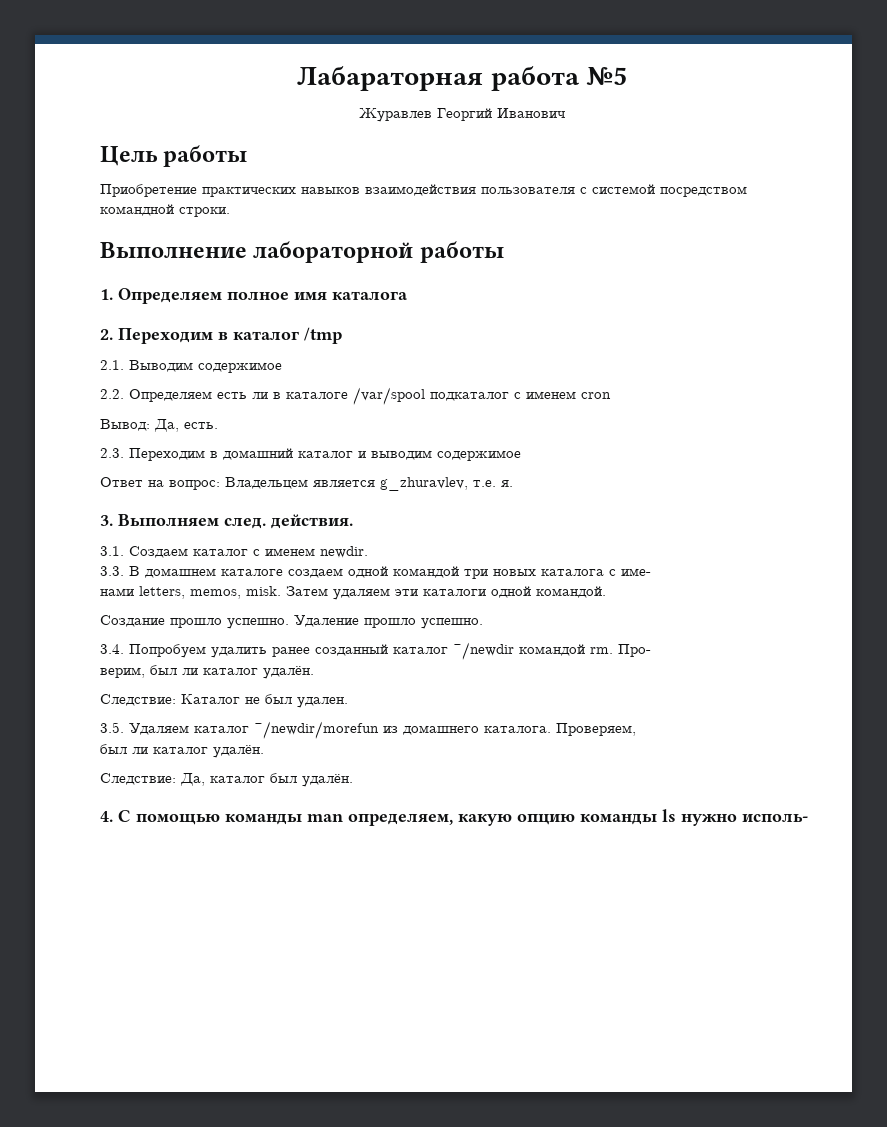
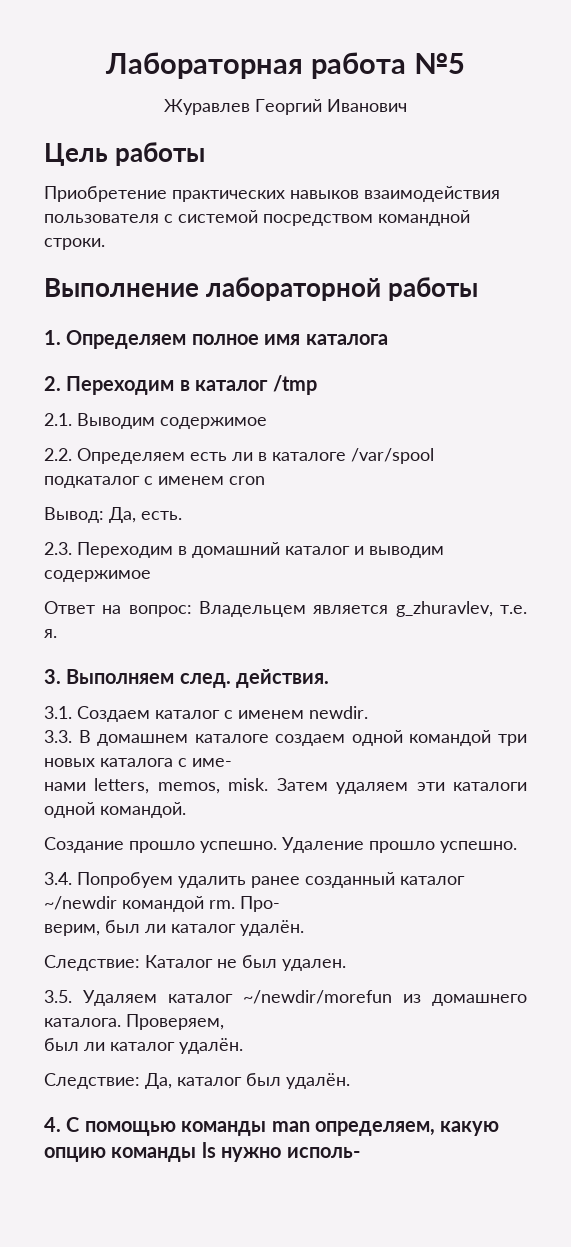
- Лабараторная работа №5
+ Лабораторная работа №5

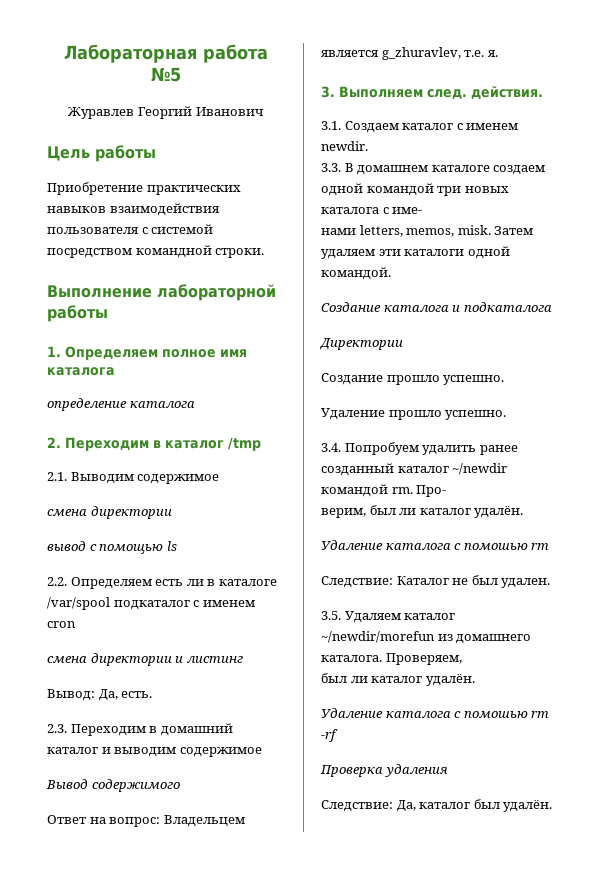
+ определение каталога
  2.1. Выводим содержимое
+ смена директории
+ вывод с помощью ls
+ смена директории и листинг
+ Вывод содержимого
+ Создание каталога и подкаталога
+ Директории
- Создание прошло успешно. Удаление прошло успешно.
+ Создание прошло успешно.
+ Удаление прошло успешно.
  верим, был ли каталог удалён.
+ Удаление каталога с помошью rm
+ Удаление каталога с помошью rm -rf
+ Проверка удаления
- 4. С помощью команды man определяем, какую опцию команды ls нужно исполь-

